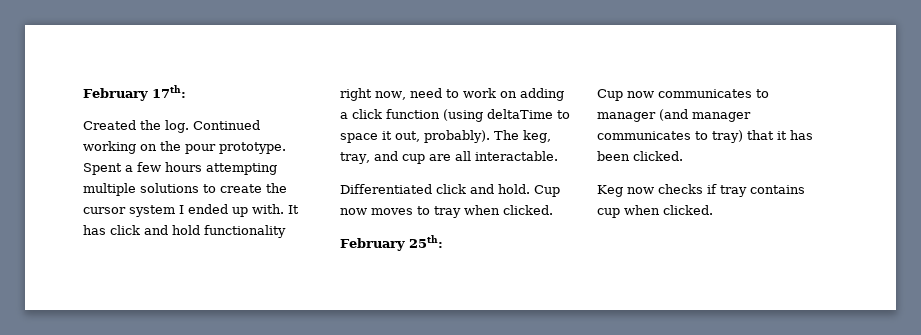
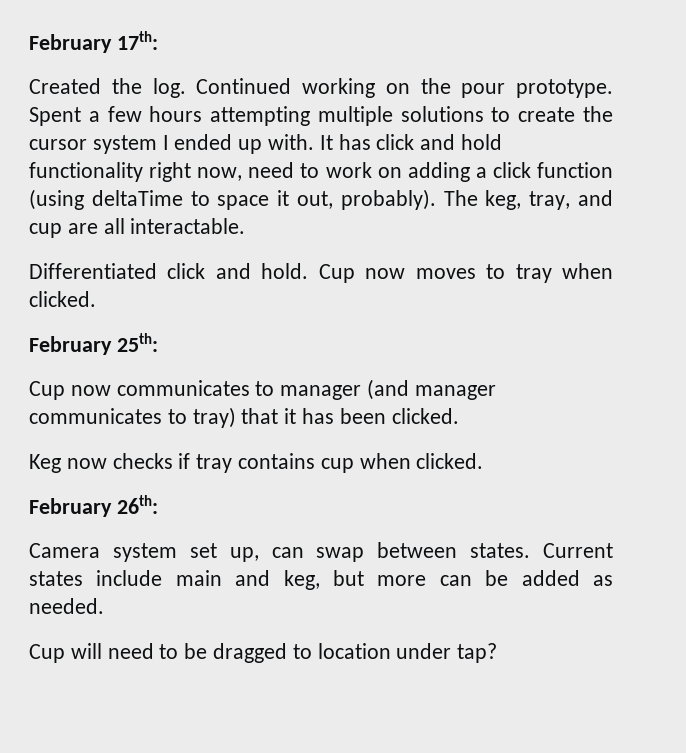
+ February 26th:
+ Camera system set up, can swap between states. Current states include main and keg, but more can be added as needed.
+ Cup will need to be dragged to location under tap?

